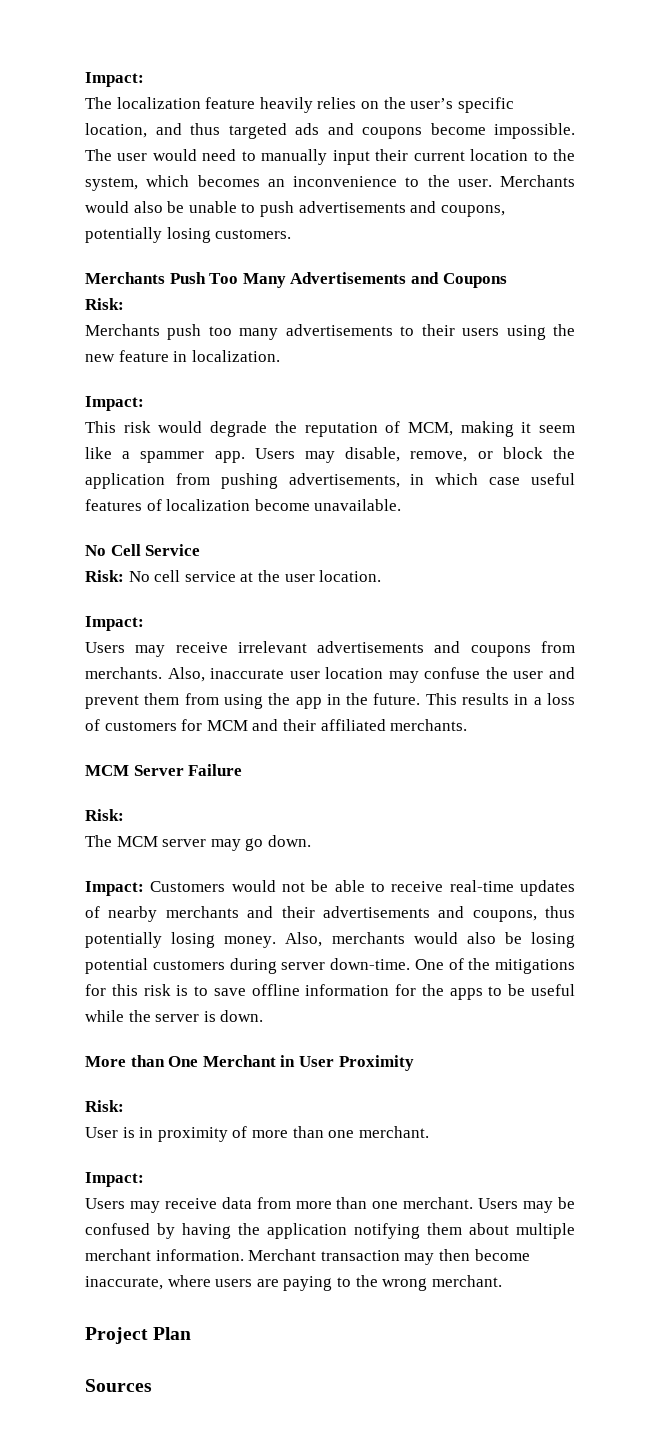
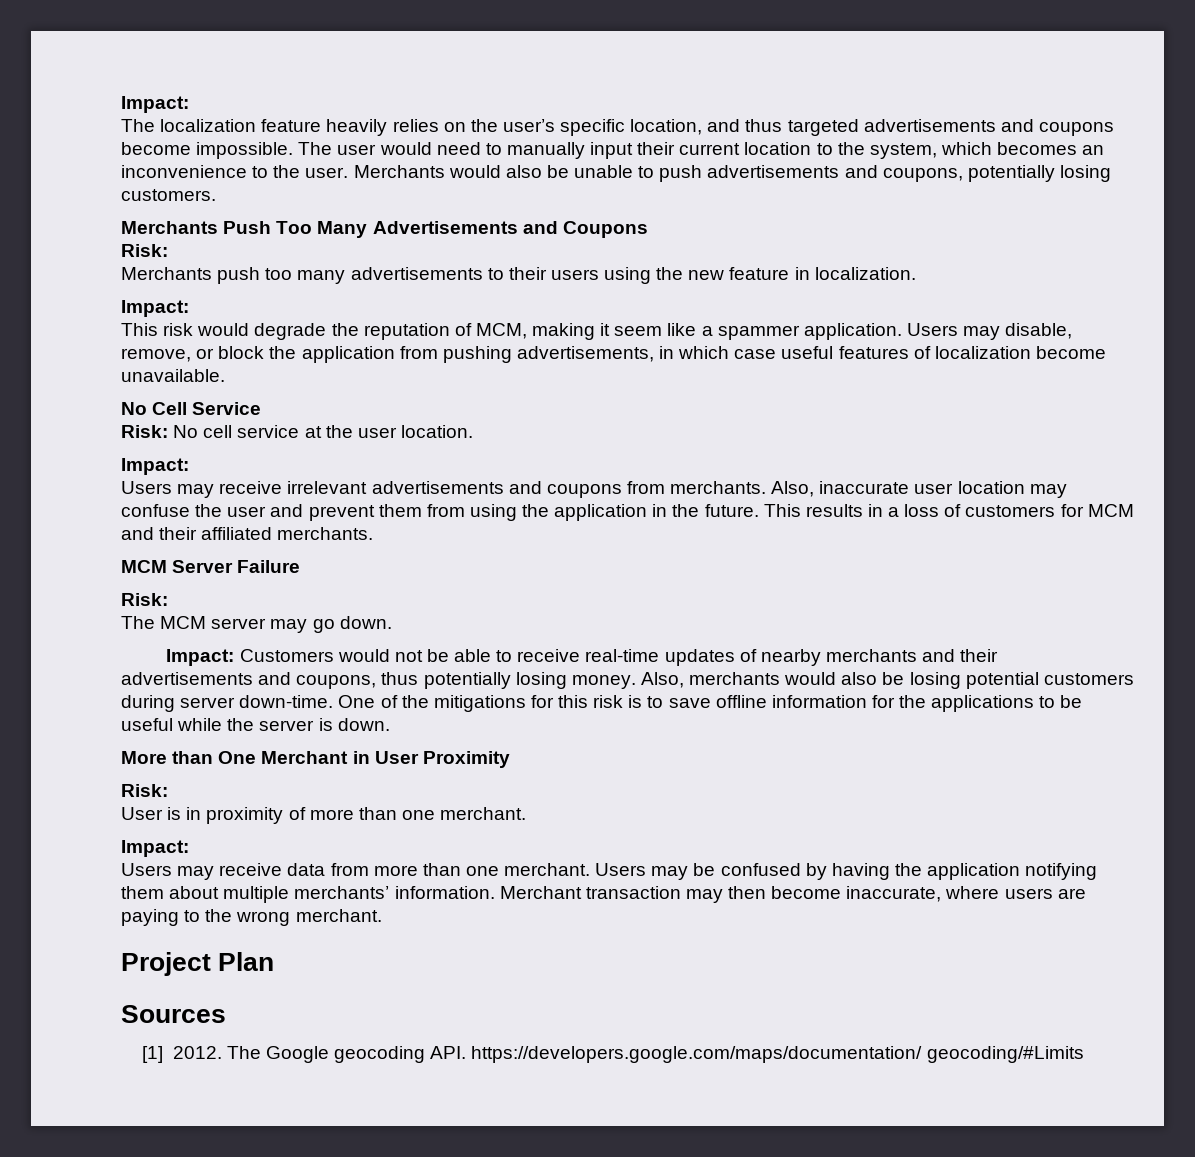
- The localization feature heavily relies on the user’s specific location, and thus targeted ads and coupons become impossible.
+ The localization feature heavily relies on the user’s specific location, and thus targeted advertisements and coupons become impossible.
- This risk would degrade the reputation of MCM, making it seem like a spammer app.
+ This risk would degrade the reputation of MCM, making it seem like a spammer application.
- Also, inaccurate user location may confuse the user and prevent them from using the app in the future.
+ Also, inaccurate user location may confuse the user and prevent them from using the application in the future.
- One of the mitigations for this risk is to save offline information for the apps to be useful while the server is down.
+ One of the mitigations for this risk is to save offline information for the applications to be useful while the server is down.
- Users may be confused by having the application notifying them about multiple merchant information.
+ Users may be confused by having the application notifying them about multiple merchants’ information.
+ [1] 2012. The Google geocoding API. https://developers.google.com/maps/documentation/ geocoding/#Limits

